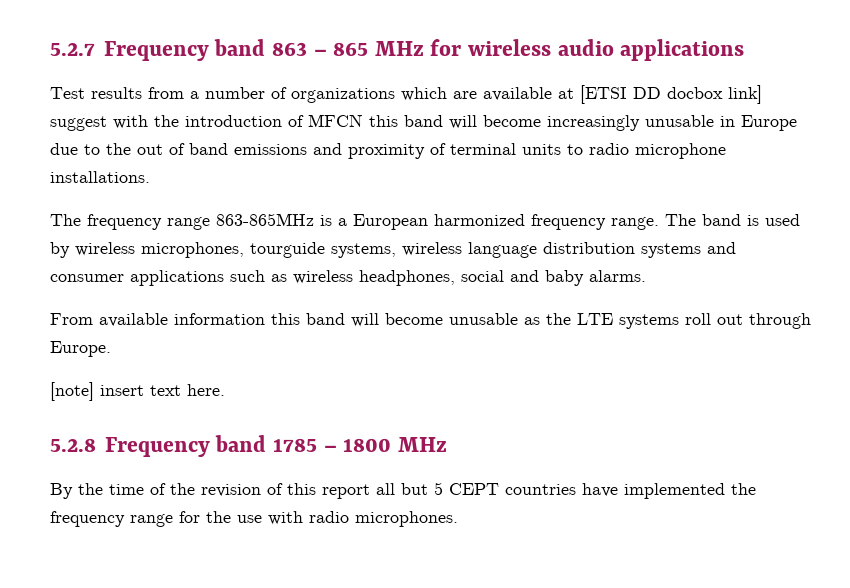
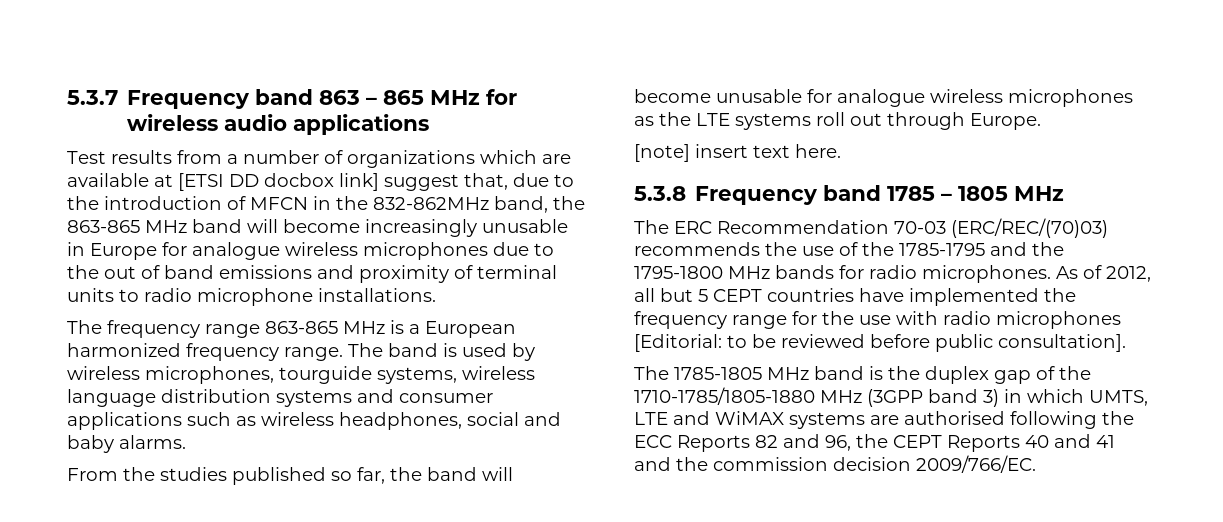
- 5.2.7 Frequency band 863 – 865 MHz for wireless audio applications
+ 5.3.7 Frequency band 863 – 865 MHz for wireless audio applications
- Test results from a number of organizations which are available at [ETSI DD docbox link] suggest with the introduction of MFCN this band will become increasingly unusable in Europe due to the out of band emissions and proximity of terminal units to radio microphone installations.
+ Test results from a number of organizations which are available at [ETSI DD docbox link] suggest that, due to the introduction of MFCN in the 832-862MHz band, the 863-865 MHz band will become increasingly unusable in Europe for analogue wireless microphones due to the out of band emissions and proximity of terminal units to radio microphone installations.
- The frequency range 863-865MHz is a European harmonized frequency range.
+ The frequency range 863-865 MHz is a European harmonized frequency range.
- From available information this band will become unusable as the LTE systems roll out through Europe.
+ From the studies published so far, the band will become unusable for analogue wireless microphones as the LTE systems roll out through Europe.
- 5.2.8 Frequency band 1785 – 1800 MHz
+ 5.3.8 Frequency band 1785 – 1805 MHz
- By the time of the revision of this report all but 5 CEPT countries have implemented the frequency range for the use with radio microphones.
+ The ERC Recommendation 70-03 (ERC/REC/(70)03) recommends the use of the 1785-1795 and the 1795-1800 MHz bands for radio microphones. As of 2012, all but 5 CEPT countries have implemented the frequency range for the use with radio microphones [Editorial: to be reviewed before public consultation].
+ The 1785-1805 MHz band is the duplex gap of the 1710-1785/1805-1880 MHz (3GPP band 3) in which UMTS, LTE and WiMAX systems are authorised following the ECC Reports 82 and 96, the CEPT Reports 40 and 41 and the commission decision 2009/766/EC.

